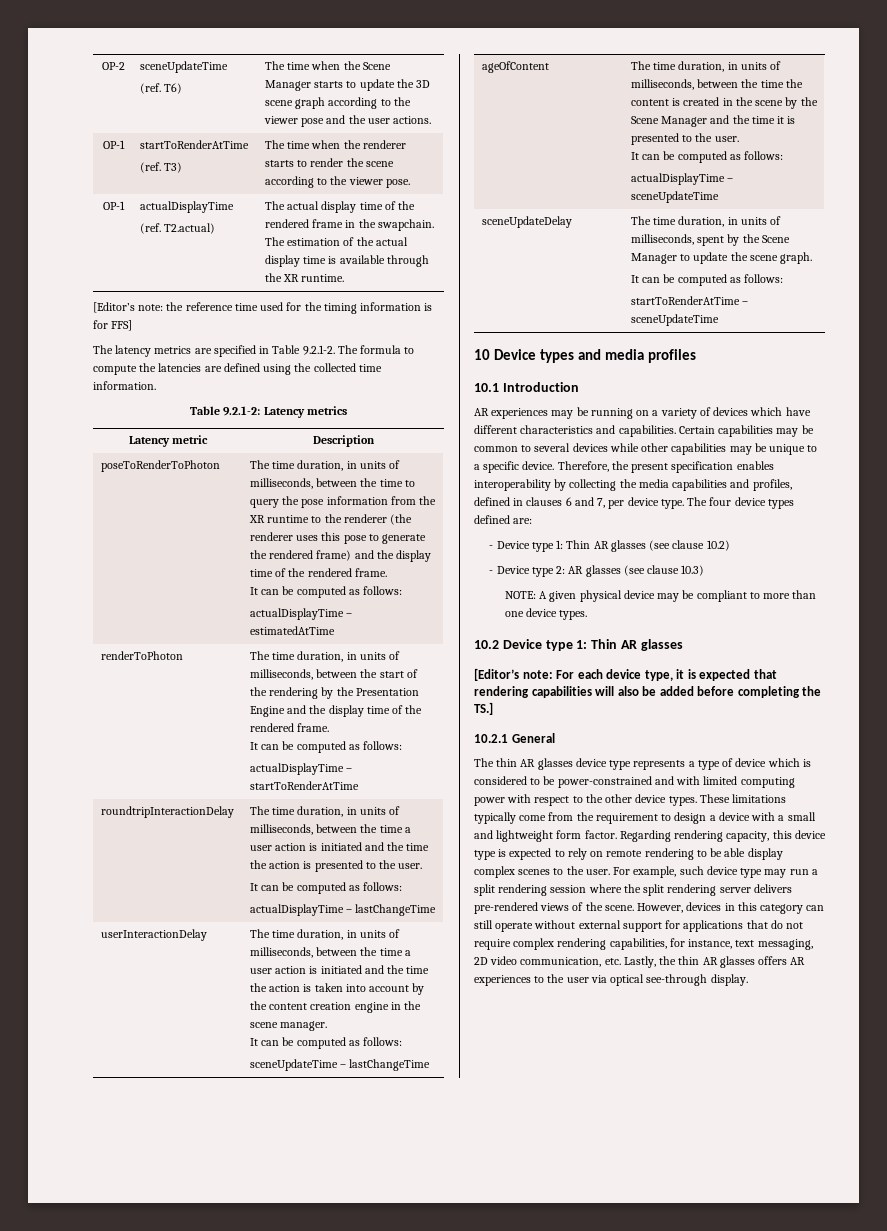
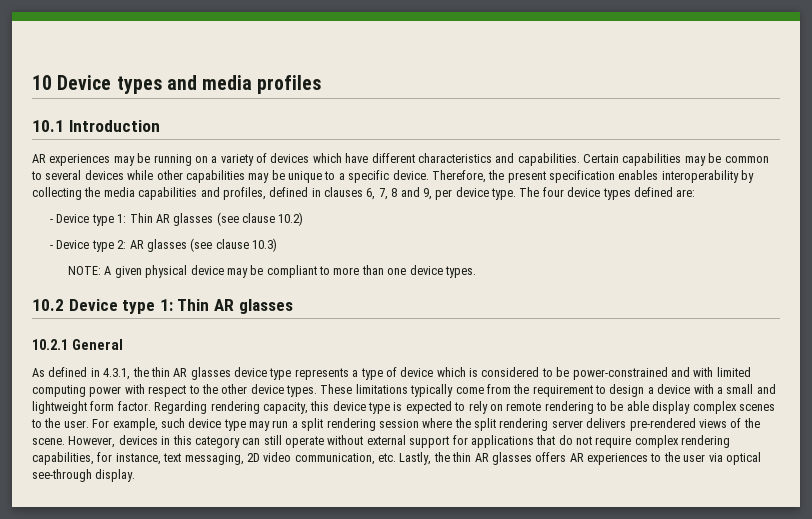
- OP-2 | sceneUpdateTime
- (ref. T6) | The time when the Scene Manager starts to update the 3D scene graph according to the viewer pose and the user actions.
- OP-1 | startToRenderAtTime
- (ref. T3) | The time when the renderer starts to render the scene according to the viewer pose.
- OP-1 | actualDisplayTime
- (ref. T2.actual) | The actual display time of the rendered frame in the swapchain. The estimation of the actual display time is available through the XR runtime.
- [Editor’s note: the reference time used for the timing information is for FFS]
- The latency metrics are specified in Table 9.2.1-2. The formula to compute the latencies are defined using the collected time information.
- Table 9.2.1-2: Latency metrics
- Latency metric | Description
- poseToRenderToPhoton | The time duration, in units of milliseconds, between the time to query the pose information from the XR runtime to the renderer (the renderer uses this pose to generate the rendered frame) and the display time of the rendered frame.
- It can be computed as follows:
- actualDisplayTime – estimatedAtTime
- renderToPhoton | The time duration, in units of milliseconds, between the start of the rendering by the Presentation Engine and the display time of the rendered frame.
- It can be computed as follows:
- actualDisplayTime – startToRenderAtTime
- roundtripInteractionDelay | The time duration, in units of milliseconds, between the time a user action is initiated and the time the action is presented to the user.
- It can be computed as follows:
- actualDisplayTime – lastChangeTime
- userInteractionDelay | The time duration, in units of milliseconds, between the time a user action is initiated and the time the action is taken into account by the content creation engine in the scene manager.
- It can be computed as follows:
- sceneUpdateTime – lastChangeTime
- ageOfContent | The time duration, in units of milliseconds, between the time the content is created in the scene by the Scene Manager and the time it is presented to the user.
- It can be computed as follows:
- actualDisplayTime – sceneUpdateTime
- sceneUpdateDelay | The time duration, in units of milliseconds, spent by the Scene Manager to update the scene graph.
- It can be computed as follows:
- startToRenderAtTime – sceneUpdateTime
- Therefore, the present specification enables interoperability by collecting the media capabilities and profiles, defined in clauses 6 and 7, per device type.
+ Therefore, the present specification enables interoperability by collecting the media capabilities and profiles, defined in clauses 6, 7, 8 and 9, per device type.
- [Editor’s note: For each device type, it is expected that rendering capabilities will also be added before completing the TS.]
  10.2.1 General
- The thin AR glasses device type represents a type of device which is considered to be power-constrained and with limited computing power with respect to the other device types.
+ As defined in 4.3.1, the thin AR glasses device type represents a type of device which is considered to be power-constrained and with limited computing power with respect to the other device types.

